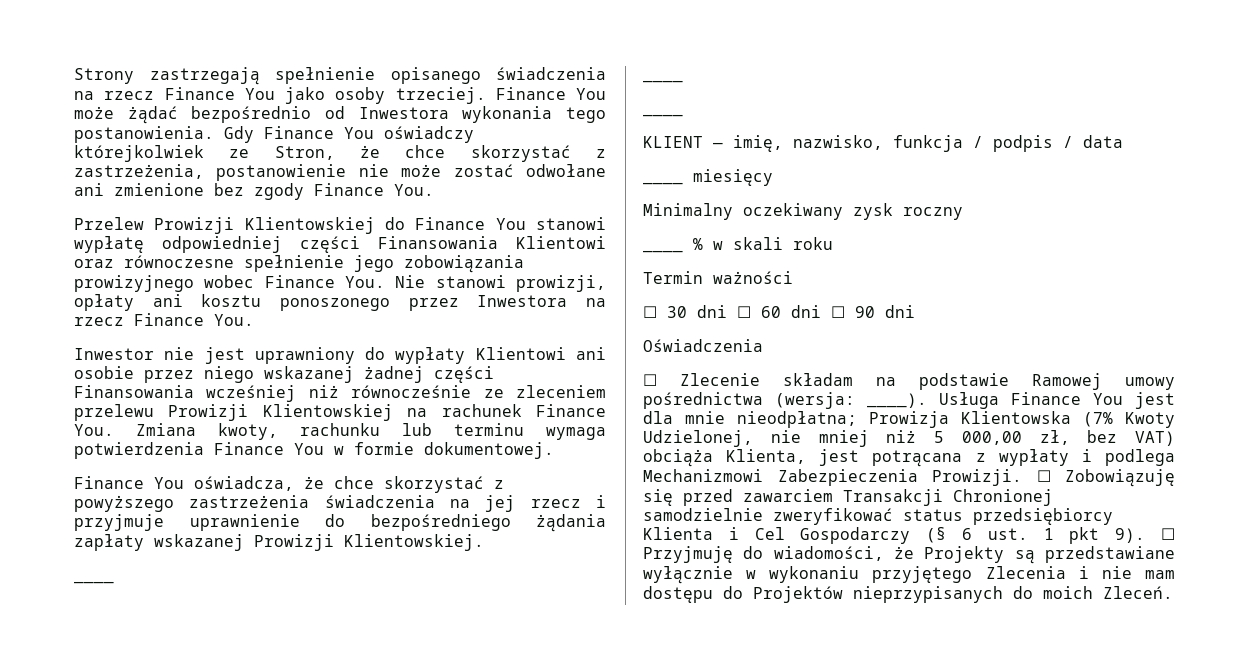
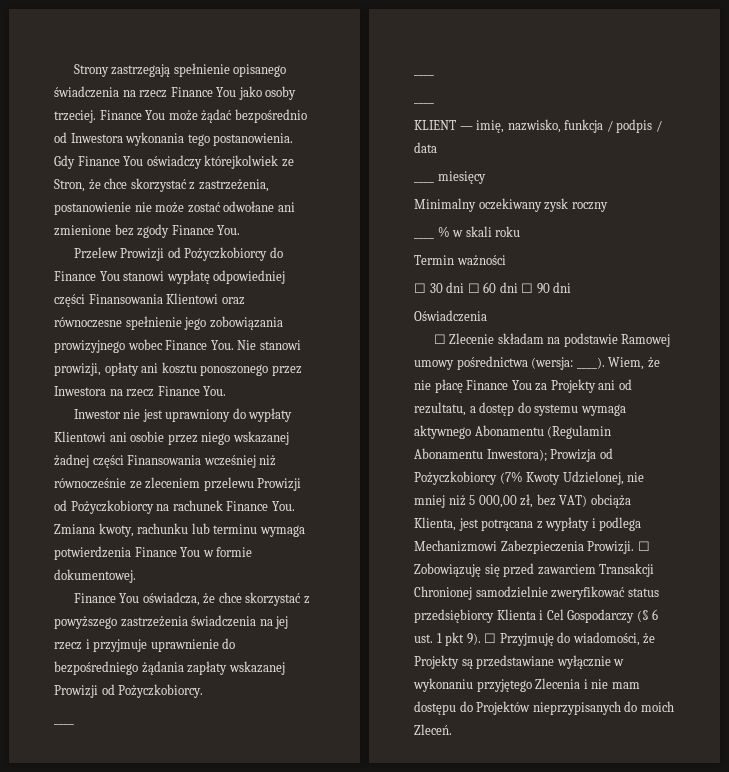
- Przelew Prowizji Klientowskiej do Finance You stanowi wypłatę odpowiedniej części Finansowania Klientowi oraz równoczesne spełnienie jego zobowiązania prowizyjnego wobec Finance You. Nie stanowi prowizji, opłaty ani kosztu ponoszonego przez Inwestora na rzecz Finance You.
+ Przelew Prowizji od Pożyczkobiorcy do Finance You stanowi wypłatę odpowiedniej części Finansowania Klientowi oraz równoczesne spełnienie jego zobowiązania prowizyjnego wobec Finance You. Nie stanowi prowizji, opłaty ani kosztu ponoszonego przez Inwestora na rzecz Finance You.
- Inwestor nie jest uprawniony do wypłaty Klientowi ani osobie przez niego wskazanej żadnej części Finansowania wcześniej niż równocześnie ze zleceniem przelewu Prowizji Klientowskiej na rachunek Finance You. Zmiana kwoty, rachunku lub terminu wymaga potwierdzenia Finance You w formie dokumentowej.
+ Inwestor nie jest uprawniony do wypłaty Klientowi ani osobie przez niego wskazanej żadnej części Finansowania wcześniej niż równocześnie ze zleceniem przelewu Prowizji od Pożyczkobiorcy na rachunek Finance You. Zmiana kwoty, rachunku lub terminu wymaga potwierdzenia Finance You w formie dokumentowej.
- Finance You oświadcza, że chce skorzystać z powyższego zastrzeżenia świadczenia na jej rzecz i przyjmuje uprawnienie do bezpośredniego żądania zapłaty wskazanej Prowizji Klientowskiej.
+ Finance You oświadcza, że chce skorzystać z powyższego zastrzeżenia świadczenia na jej rzecz i przyjmuje uprawnienie do bezpośredniego żądania zapłaty wskazanej Prowizji od Pożyczkobiorcy.
- Usługa Finance You jest dla mnie nieodpłatna; Prowizja Klientowska (7% Kwoty Udzielonej, nie mniej niż 5 000,00 zł, bez VAT) obciąża Klienta, jest potrącana z wypłaty i podlega Mechanizmowi Zabezpieczenia Prowizji.
+ Wiem, że nie płacę Finance You za Projekty ani od rezultatu, a dostęp do systemu wymaga aktywnego Abonamentu (Regulamin Abonamentu Inwestora); Prowizja od Pożyczkobiorcy (7% Kwoty Udzielonej, nie mniej niż 5 000,00 zł, bez VAT) obciąża Klienta, jest potrącana z wypłaty i podlega Mechanizmowi Zabezpieczenia Prowizji.

